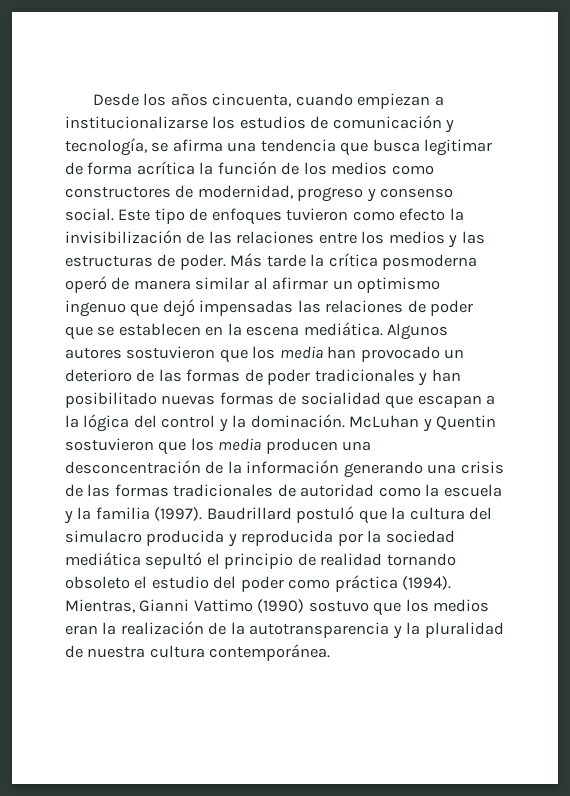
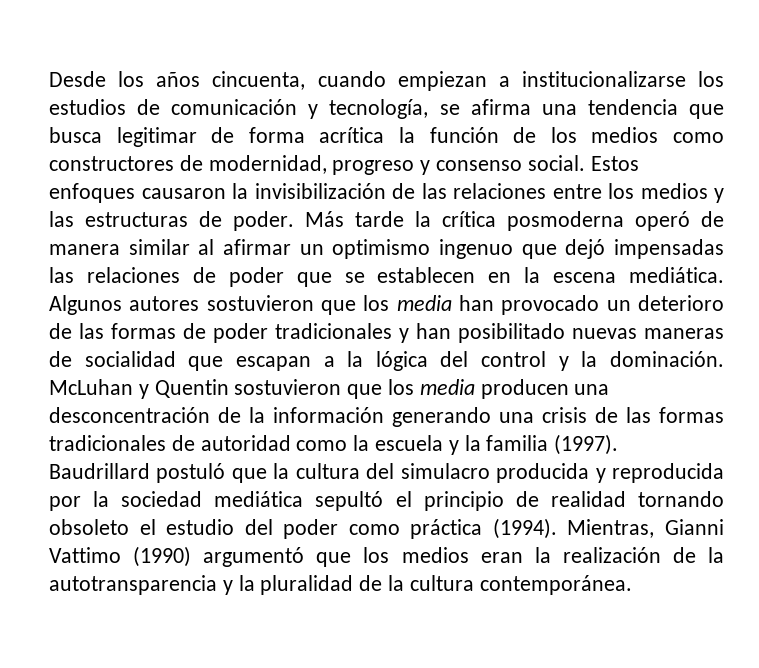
- Este tipo de enfoques tuvieron como efecto la invisibilización de las relaciones entre los medios y las estructuras de poder.
+ Estos enfoques causaron la invisibilización de las relaciones entre los medios y las estructuras de poder.
- Algunos autores sostuvieron que los media han provocado un deterioro de las formas de poder tradicionales y han posibilitado nuevas formas de socialidad que escapan a la lógica del control y la dominación.
+ Algunos autores sostuvieron que los media han provocado un deterioro de las formas de poder tradicionales y han posibilitado nuevas maneras de socialidad que escapan a la lógica del control y la dominación.
- Mientras, Gianni Vattimo (1990) sostuvo que los medios eran la realización de la autotransparencia y la pluralidad de nuestra cultura contemporánea.
+ Mientras, Gianni Vattimo (1990) argumentó que los medios eran la realización de la autotransparencia y la pluralidad de la cultura contemporánea.

